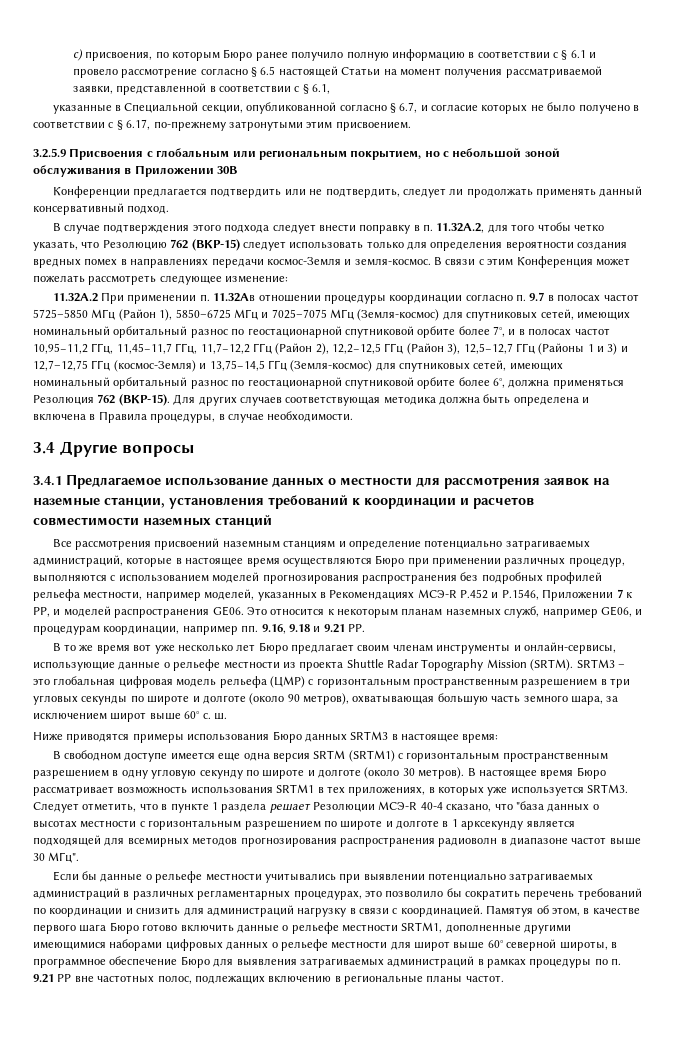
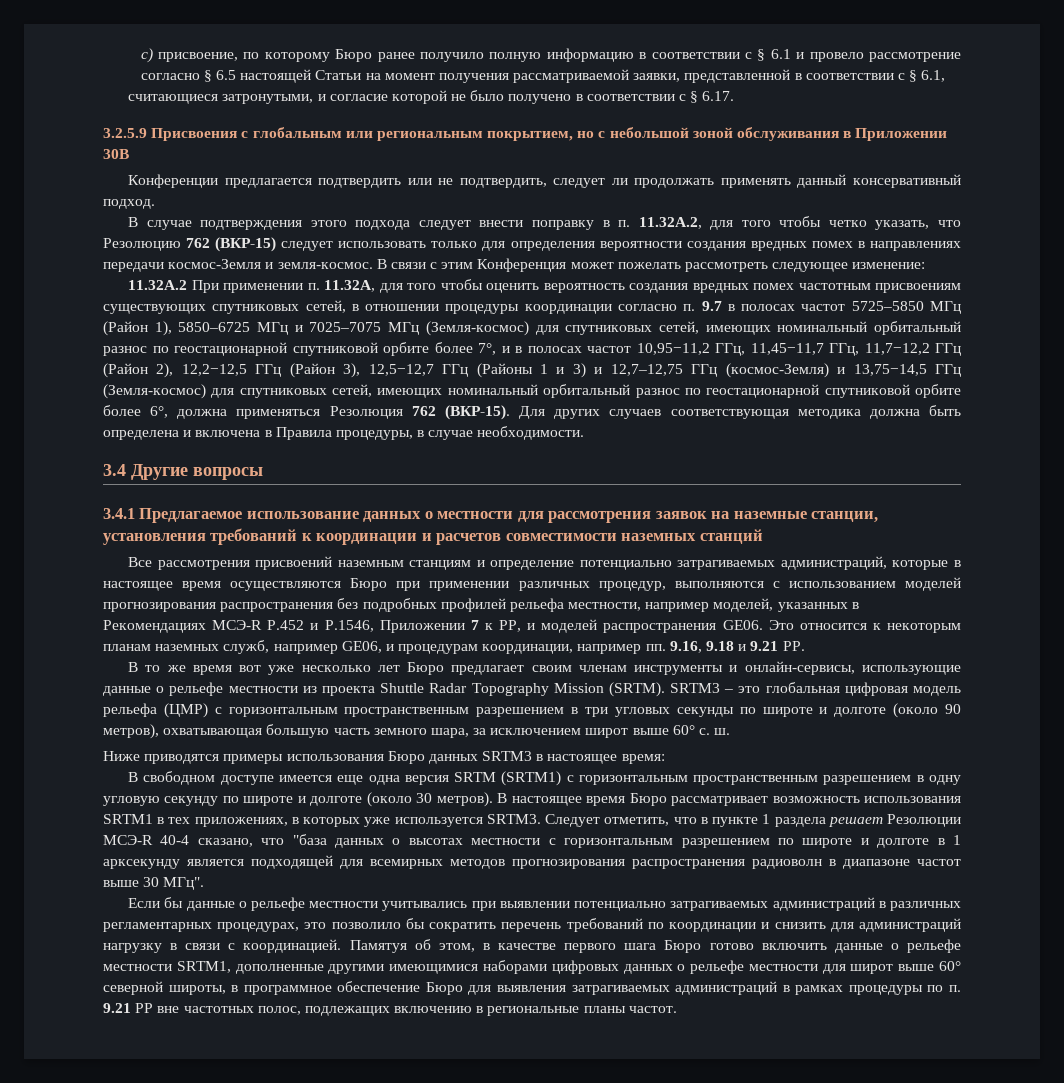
- c) присвоения, по которым Бюро ранее получило полную информацию в соответствии с § 6.1 и провело рассмотрение согласно § 6.5 настоящей Статьи на момент получения рассматриваемой заявки, представленной в соответствии с § 6.1,
+ c) присвоение, по которому Бюро ранее получило полную информацию в соответствии с § 6.1 и провело рассмотрение согласно § 6.5 настоящей Статьи на момент получения рассматриваемой заявки, представленной в соответствии с § 6.1,
- указанные в Специальной секции, опубликованной согласно § 6.7, и согласие которых не было получено в соответствии с § 6.17, по-прежнему затронутыми этим присвоением.
+ считающиеся затронутыми, и согласие которой не было получено в соответствии с § 6.17.
- 11.32A.2 При применении п. 11.32Aв отношении процедуры координации согласно п. 9.7 в полосах частот 5725–5850 МГц (Район 1), 5850–6725 МГц и 7025–7075 МГц (Земля-космос) для спутниковых сетей, имеющих номинальный орбитальный разнос по геостационарной спутниковой орбите более 7°, и в полосах частот 10,95−11,2 ГГц, 11,45−11,7 ГГц, 11,7−12,2 ГГц (Район 2), 12,2−12,5 ГГц (Район 3), 12,5−12,7 ГГц (Районы 1 и 3) и 12,7–12,75 ГГц (космос-Земля) и 13,75−14,5 ГГц (Земля-космос) для спутниковых сетей, имеющих номинальный орбитальный разнос по геостационарной спутниковой орбите более 6°, должна применяться Резолюция 762 (ВКР-15).
+ 11.32A.2 При применении п. 11.32A, для того чтобы оценить вероятность создания вредных помех частотным присвоениям существующих спутниковых сетей, в отношении процедуры координации согласно п. 9.7 в полосах частот 5725–5850 МГц (Район 1), 5850–6725 МГц и 7025–7075 МГц (Земля-космос) для спутниковых сетей, имеющих номинальный орбитальный разнос по геостационарной спутниковой орбите более 7°, и в полосах частот 10,95−11,2 ГГц, 11,45−11,7 ГГц, 11,7−12,2 ГГц (Район 2), 12,2−12,5 ГГц (Район 3), 12,5−12,7 ГГц (Районы 1 и 3) и 12,7–12,75 ГГц (космос-Земля) и 13,75−14,5 ГГц (Земля-космос) для спутниковых сетей, имеющих номинальный орбитальный разнос по геостационарной спутниковой орбите более 6°, должна применяться Резолюция 762 (ВКР-15).

